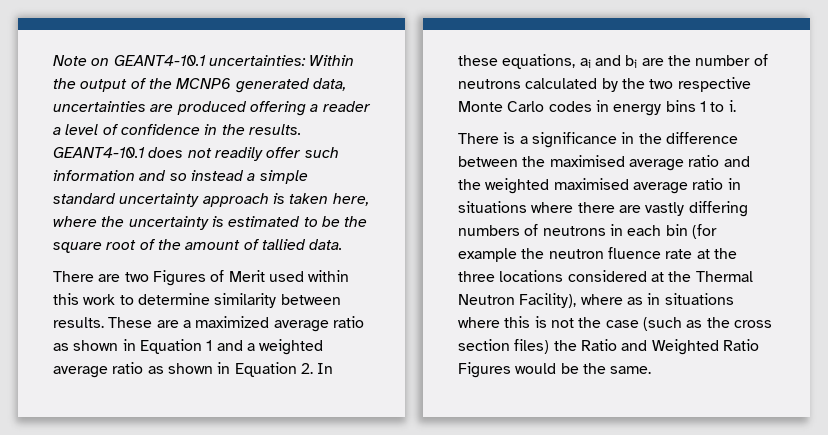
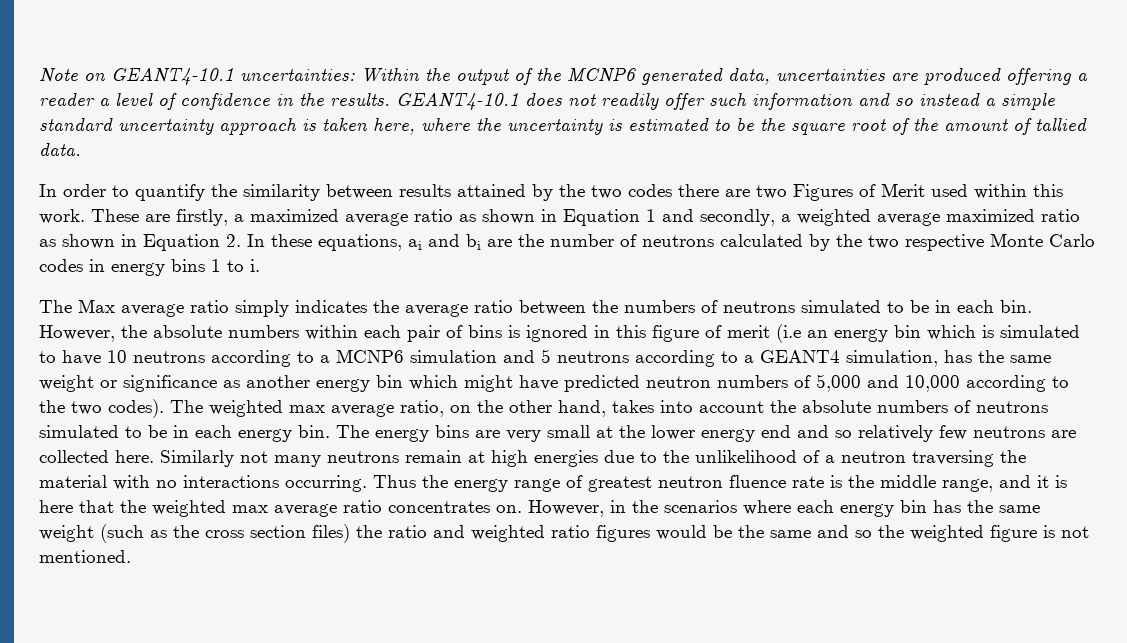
- There are two Figures of Merit used within this work to determine similarity between results.
+ In order to quantify the similarity between results attained by the two codes there are two Figures of Merit used within this work.
- These are a maximized average ratio as shown in Equation 1 and a weighted average ratio as shown in Equation 2. In these equations, ai and bi are the number of neutrons calculated by the two respective Monte Carlo codes in energy bins 1 to i.
+ These are firstly, a maximized average ratio as shown in Equation 1 and secondly, a weighted average maximized ratio as shown in Equation 2. In these equations, ai and bi are the number of neutrons calculated by the two respective Monte Carlo codes in energy bins 1 to i.
- There is a significance in the difference between the maximised average ratio and the weighted maximised average ratio in situations where there are vastly differing numbers of neutrons in each bin (for example the neutron fluence rate at the three locations considered at the Thermal Neutron Facility), where as in situations where this is not the case (such as the cross section files) the Ratio and Weighted Ratio Figures would be the same.
+ The Max average ratio simply indicates the average ratio between the numbers of neutrons simulated to be in each bin. However, the absolute numbers within each pair of bins is ignored in this figure of merit (i.e an energy bin which is simulated to have 10 neutrons according to a MCNP6 simulation and 5 neutrons according to a GEANT4 simulation, has the same weight or significance as another energy bin which might have predicted neutron numbers of 5,000 and 10,000 according to the two codes). The weighted max average ratio, on the other hand, takes into account the absolute numbers of neutrons simulated to be in each energy bin. The energy bins are very small at the lower energy end and so relatively few neutrons are collected here. Similarly not many neutrons remain at high energies due to the unlikelihood of a neutron traversing the material with no interactions occurring. Thus the energy range of greatest neutron fluence rate is the middle range, and it is here that the weighted max average ratio concentrates on. However, in the scenarios where each energy bin has the same weight (such as the cross section files) the ratio and weighted ratio figures would be the same and so the weighted figure is not mentioned.

